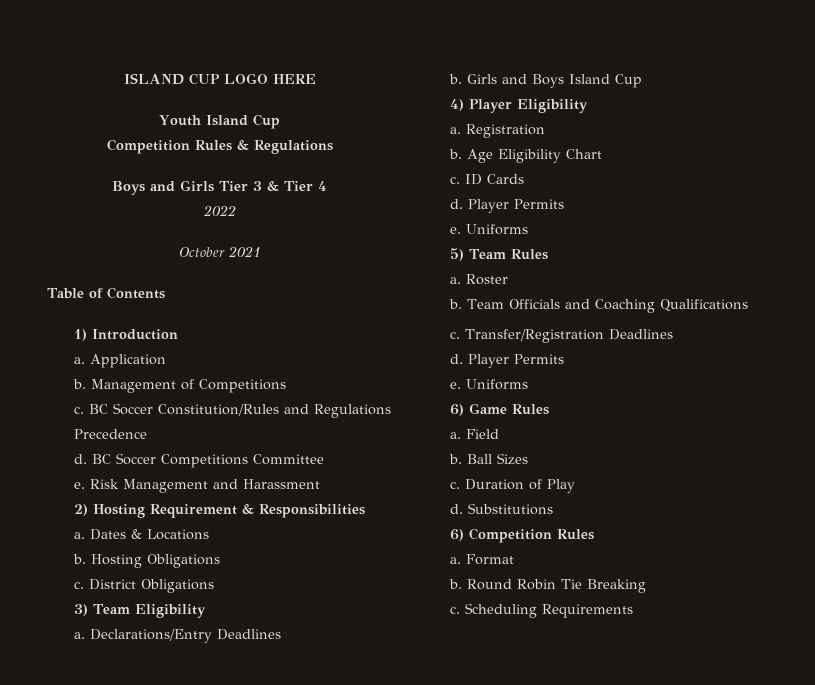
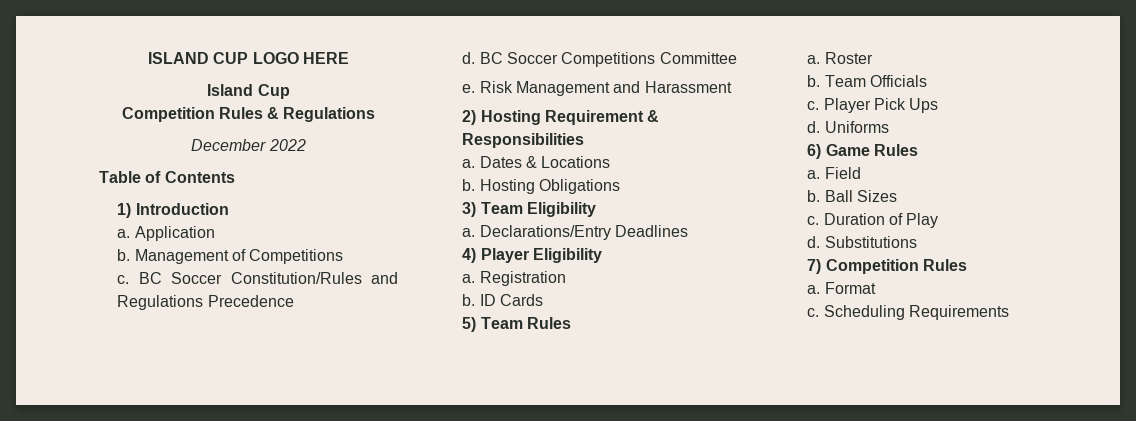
- Youth Island Cup
+ Island Cup
- Boys and Girls Tier 3 & Tier 4
- 2022
+ December 2022
- October 2021
- c. District Obligations
- b. Girls and Boys Island Cup
- Age Eligibility Chart
- c. ID Cards
- d. Player Permits
- e. Uniforms
+ ID Cards
- Team Officials and Coaching Qualifications
- c. Transfer/Registration Deadlines
- d. Player Permits
- e.
+ Team Officials
+ c. Player Pick Ups
+ d.
- 6) Competition Rules
+ 7) Competition Rules
- b. Round Robin Tie Breaking

